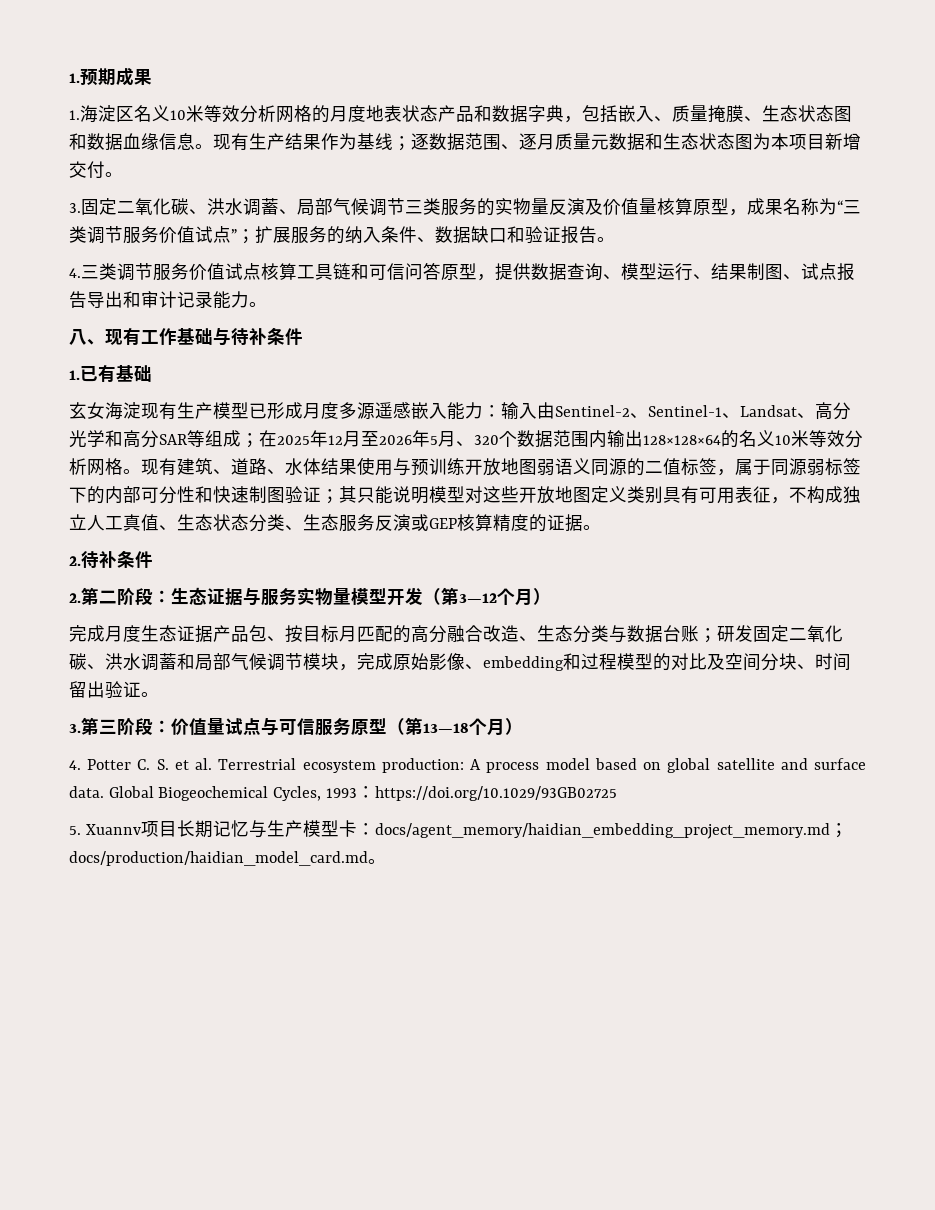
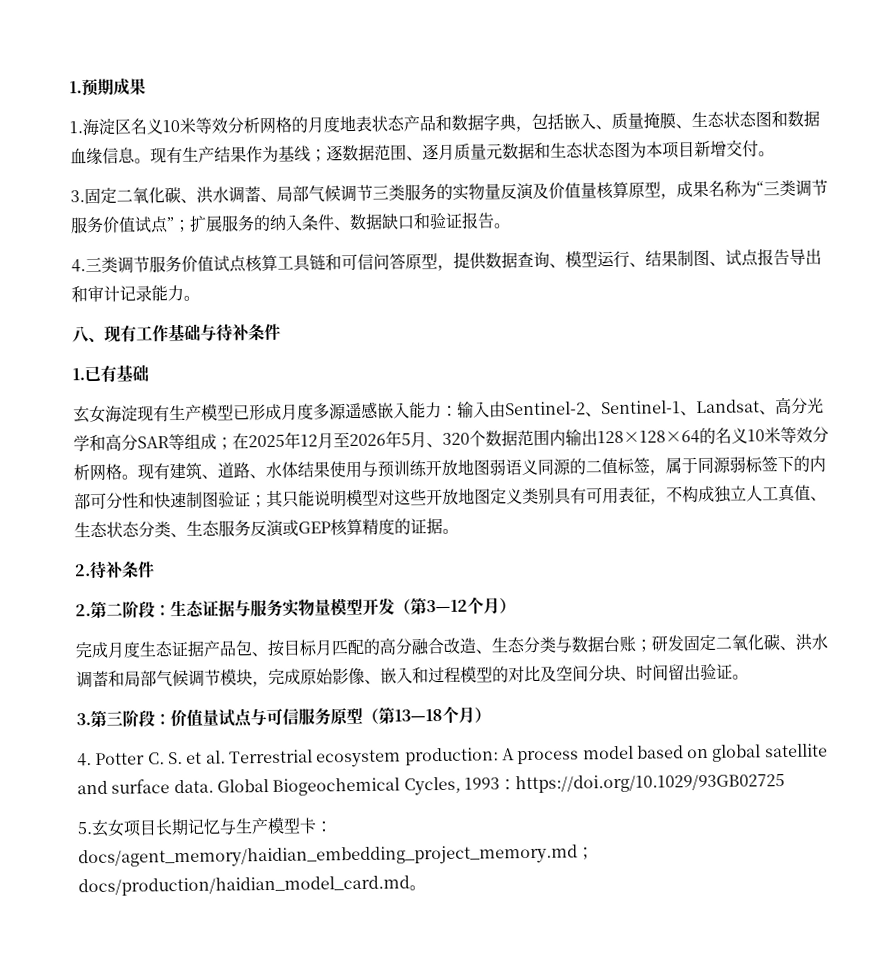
- 完成月度生态证据产品包、按目标月匹配的高分融合改造、生态分类与数据台账；研发固定二氧化碳、洪水调蓄和局部气候调节模块，完成原始影像、embedding和过程模型的对比及空间分块、时间留出验证。
+ 完成月度生态证据产品包、按目标月匹配的高分融合改造、生态分类与数据台账；研发固定二氧化碳、洪水调蓄和局部气候调节模块，完成原始影像、嵌入和过程模型的对比及空间分块、时间留出验证。
- 5. Xuannv项目长期记忆与生产模型卡：docs/agent_memory/haidian_embedding_project_memory.md；docs/production/haidian_model_card.md。
+ 5.玄女项目长期记忆与生产模型卡：docs/agent_memory/haidian_embedding_project_memory.md；docs/production/haidian_model_card.md。

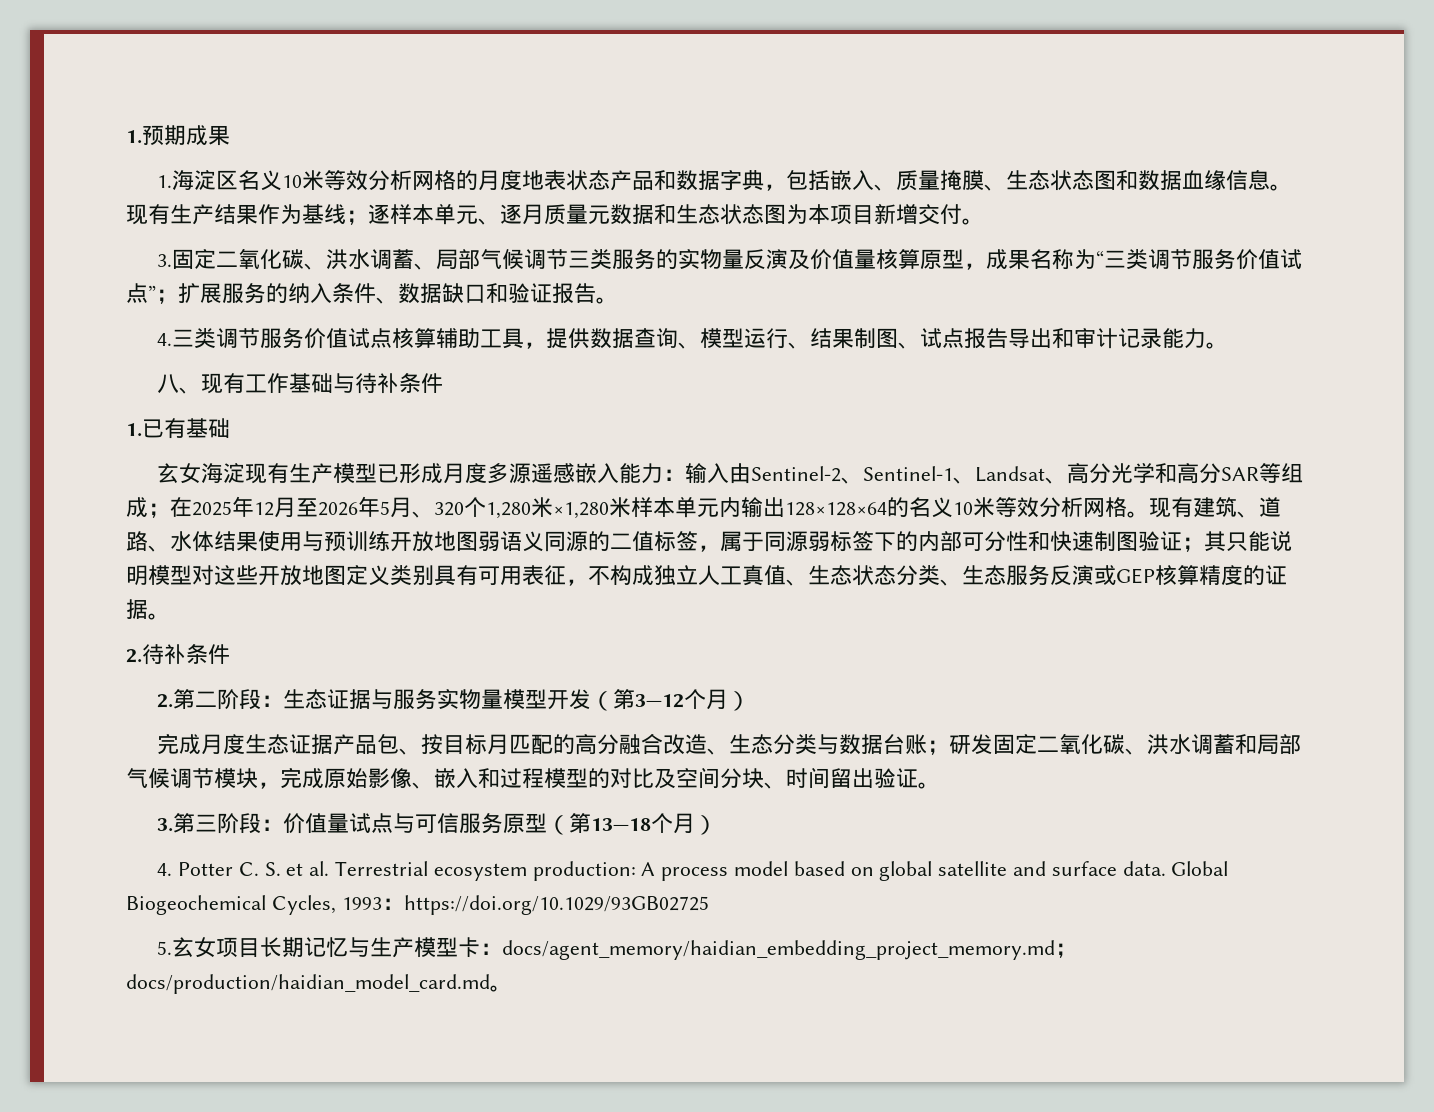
- 现有生产结果作为基线；逐数据范围、逐月质量元数据和生态状态图为本项目新增交付。
+ 现有生产结果作为基线；逐样本单元、逐月质量元数据和生态状态图为本项目新增交付。
- 4.三类调节服务价值试点核算工具链和可信问答原型，提供数据查询、模型运行、结果制图、试点报告导出和审计记录能力。
+ 4.三类调节服务价值试点核算辅助工具，提供数据查询、模型运行、结果制图、试点报告导出和审计记录能力。
- 玄女海淀现有生产模型已形成月度多源遥感嵌入能力：输入由Sentinel-2、Sentinel-1、Landsat、高分光学和高分SAR等组成；在2025年12月至2026年5月、320个数据范围内输出128×128×64的名义10米等效分析网格。
+ 玄女海淀现有生产模型已形成月度多源遥感嵌入能力：输入由Sentinel-2、Sentinel-1、Landsat、高分光学和高分SAR等组成；在2025年12月至2026年5月、320个1,280米×1,280米样本单元内输出128×128×64的名义10米等效分析网格。

